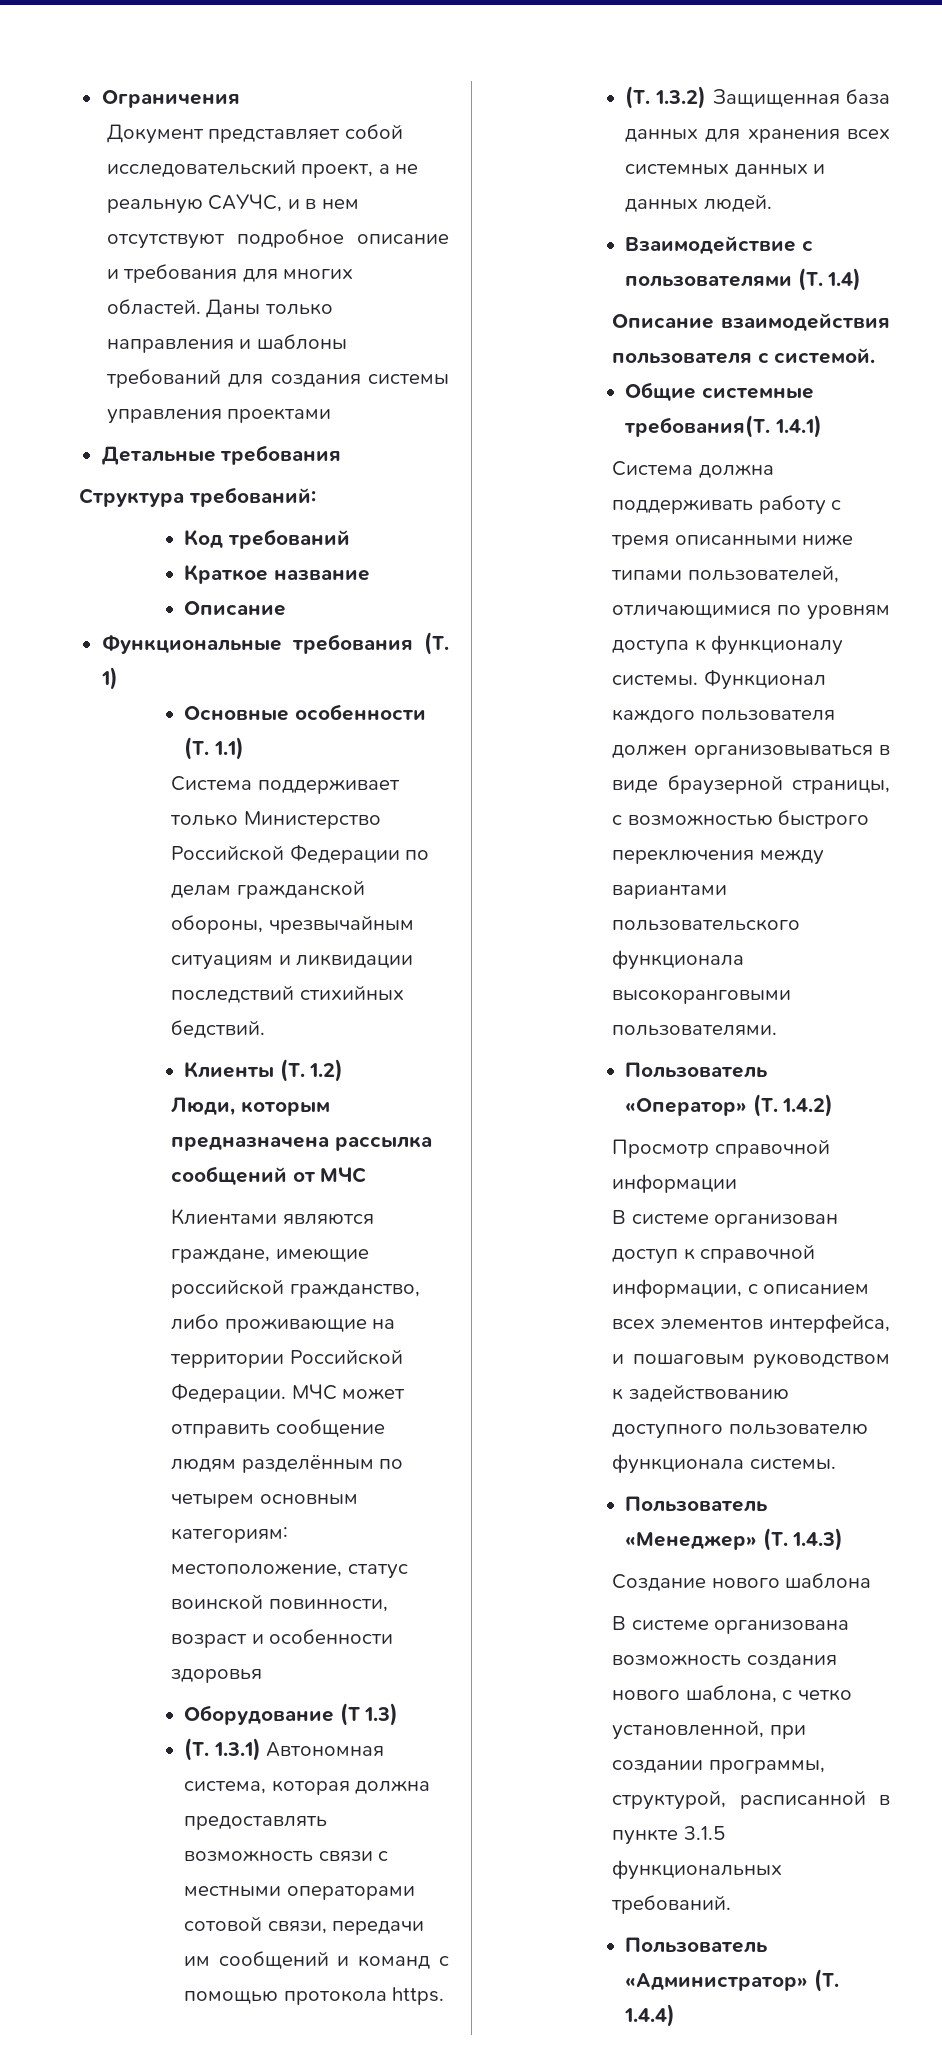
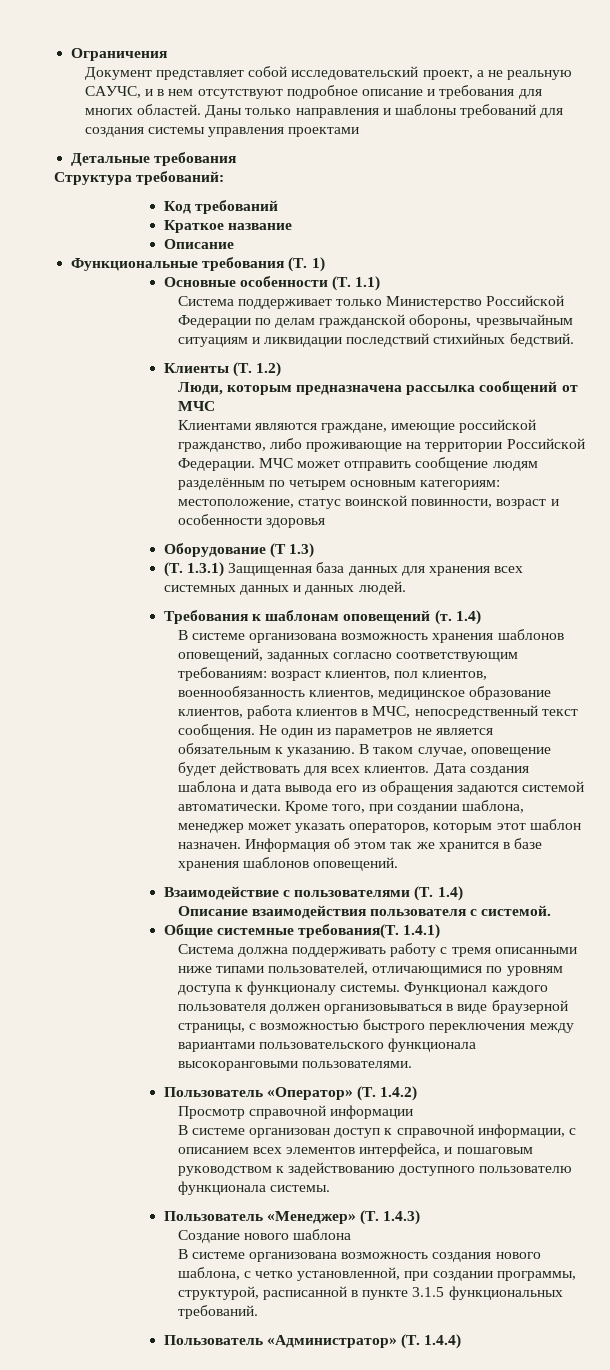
- (T. 1.3.1) Автономная система, которая должна предоставлять возможность связи с местными операторами сотовой связи, передачи им сообщений и команд с помощью протокола https.
- (T. 1.3.2) Защищенная база данных для хранения всех системных данных и данных людей.
+ (T. 1.3.1) Защищенная база данных для хранения всех системных данных и данных людей.
+ Требования к шаблонам оповещений (т. 1.4)
+ В системе организована возможность хранения шаблонов оповещений, заданных согласно соответствующим требованиям: возраст клиентов, пол клиентов, военнообязанность клиентов, медицинское образование клиентов, работа клиентов в МЧС, непосредственный текст сообщения. Не один из параметров не является обязательным к указанию. В таком случае, оповещение будет действовать для всех клиентов. Дата создания шаблона и дата вывода его из обращения задаются системой автоматически. Кроме того, при создании шаблона, менеджер может указать операторов, которым этот шаблон назначен. Информация об этом так же хранится в базе хранения шаблонов оповещений.

